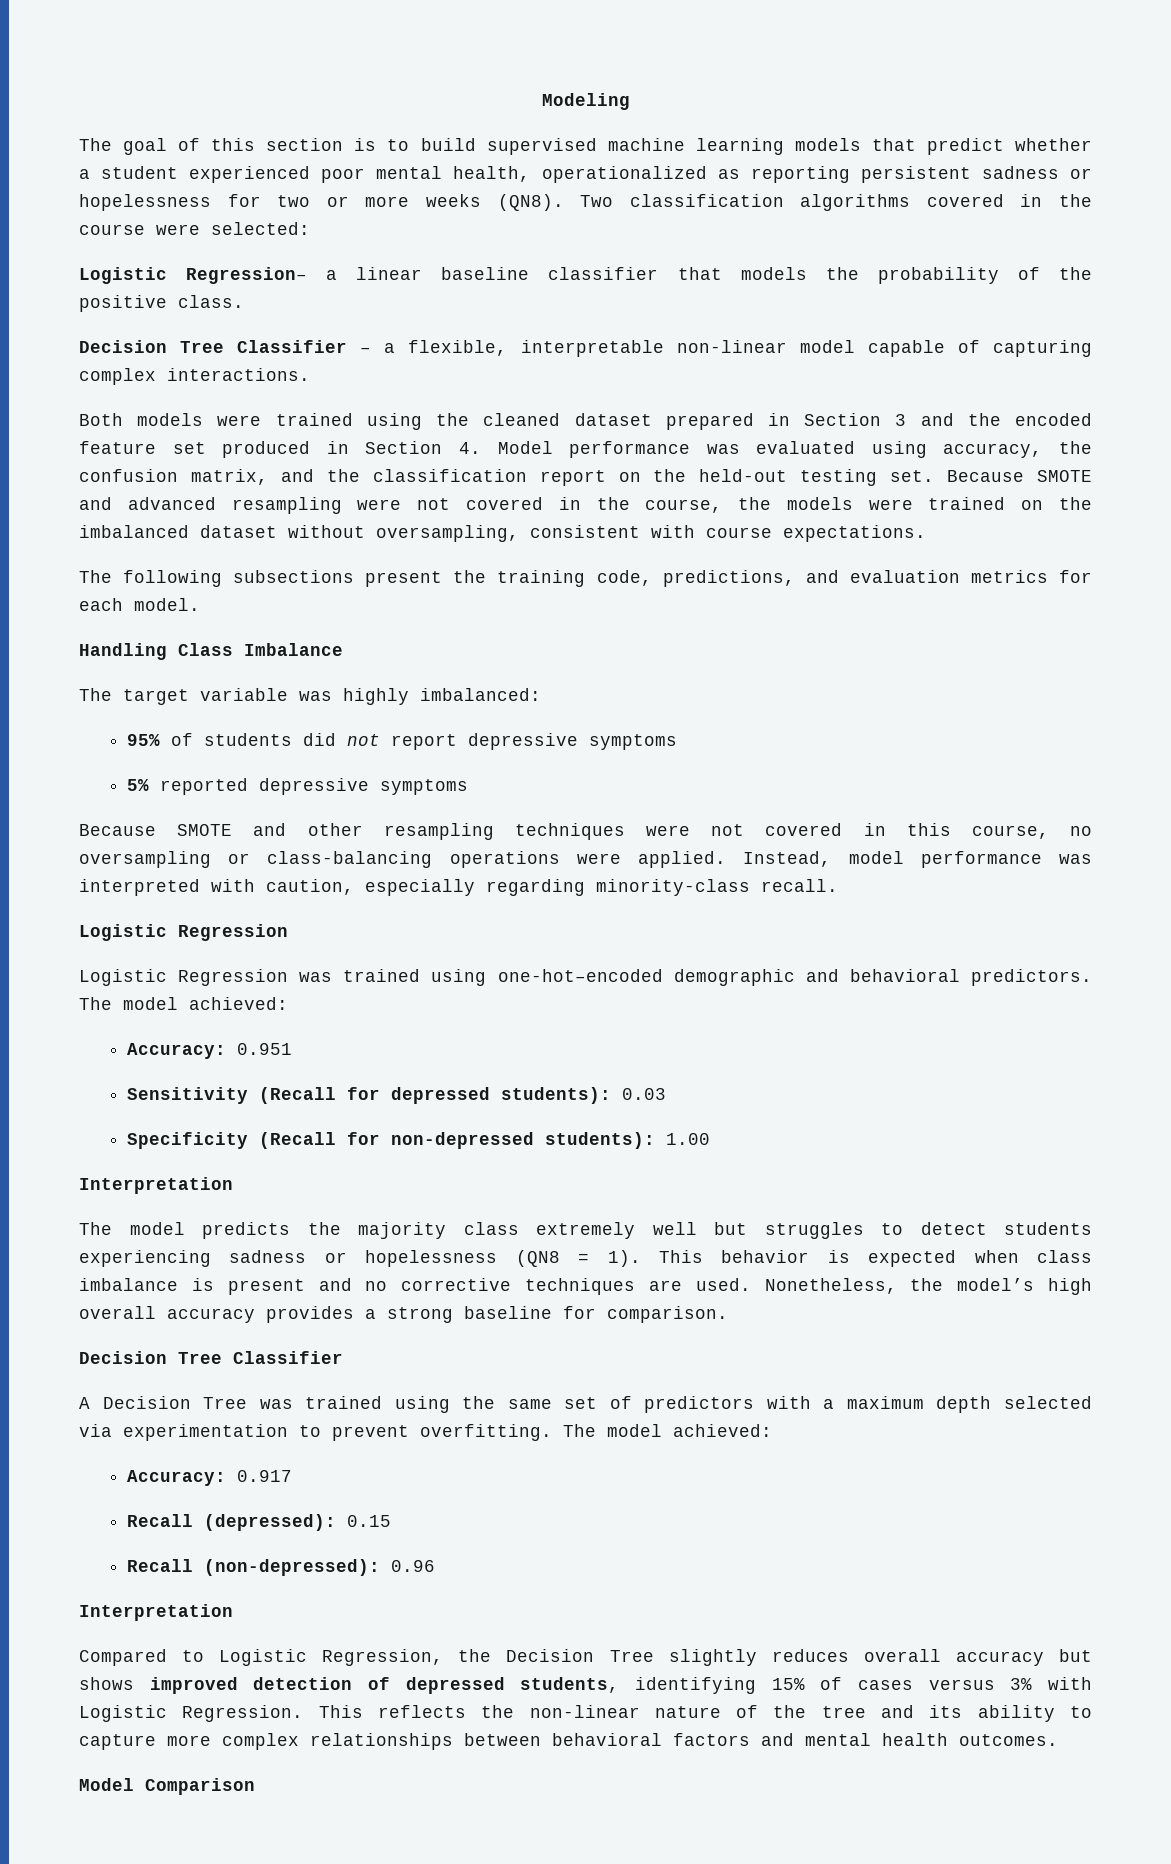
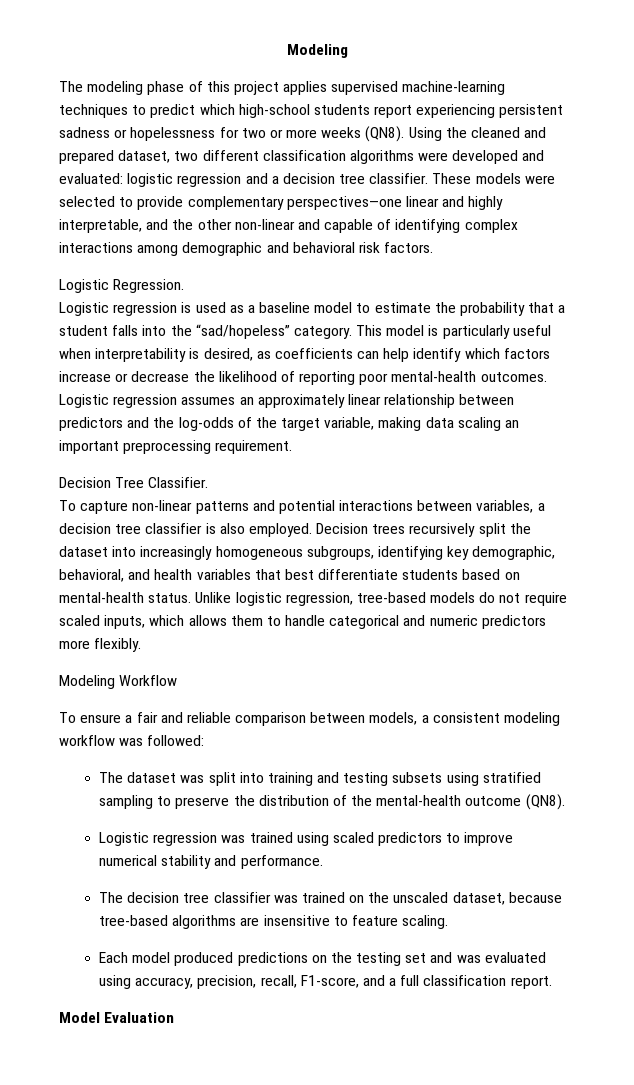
- The goal of this section is to build supervised machine learning models that predict whether a student experienced poor mental health, operationalized as reporting persistent sadness or hopelessness for two or more weeks (QN8).
+ The modeling phase of this project applies supervised machine-learning techniques to predict which high-school students report experiencing persistent sadness or hopelessness for two or more weeks (QN8).
- Two classification algorithms covered in the course were selected:
- Logistic Regression– a linear baseline classifier that models the probability of the positive class.
- Decision Tree Classifier – a flexible, interpretable non-linear model capable of capturing complex interactions.
- Both models were trained using the cleaned dataset prepared in Section 3 and the encoded feature set produced in Section 4. Model performance was evaluated using accuracy, the confusion matrix, and the classification report on the held-out testing set. Because SMOTE and advanced resampling were not covered in the course, the models were trained on the imbalanced dataset without oversampling, consistent with course expectations.
- The following subsections present the training code, predictions, and evaluation metrics for each model.
- Handling Class Imbalance
- The target variable was highly imbalanced:
- 95% of students did not report depressive symptoms
- 5% reported depressive symptoms
- Because SMOTE and other resampling techniques were not covered in this course, no oversampling or class-balancing operations were applied. Instead, model performance was interpreted with caution, especially regarding minority-class recall.
- Logistic Regression
- Logistic Regression was trained using one-hot–encoded demographic and behavioral predictors. The model achieved:
- Accuracy: 0.951
- Sensitivity (Recall for depressed students): 0.03
- Specificity (Recall for non-depressed students): 1.00
- Interpretation
- The model predicts the majority class extremely well but struggles to detect students experiencing sadness or hopelessness (QN8 = 1). This behavior is expected when class imbalance is present and no corrective techniques are used. Nonetheless, the model’s high overall accuracy provides a strong baseline for comparison.
- Decision Tree Classifier
- A Decision Tree was trained using the same set of predictors with a maximum depth selected via experimentation to prevent overfitting. The model achieved:
- Accuracy: 0.917
- Recall (depressed): 0.15
- Recall (non-depressed): 0.96
- Interpretation
- Compared to Logistic Regression, the Decision Tree slightly reduces overall accuracy but shows improved detection of depressed students, identifying 15% of cases versus 3% with Logistic Regression. This reflects the non-linear nature of the tree and its ability to capture more complex relationships between behavioral factors and mental health outcomes.
- Model Comparison
+ Using the cleaned and prepared dataset, two different classification algorithms were developed and evaluated: logistic regression and a decision tree classifier. These models were selected to provide complementary perspectives—one linear and highly interpretable, and the other non-linear and capable of identifying complex interactions among demographic and behavioral risk factors.
+ Logistic Regression.
+ Logistic regression is used as a baseline model to estimate the probability that a student falls into the “sad/hopeless” category. This model is particularly useful when interpretability is desired, as coefficients can help identify which factors increase or decrease the likelihood of reporting poor mental-health outcomes. Logistic regression assumes an approximately linear relationship between predictors and the log-odds of the target variable, making data scaling an important preprocessing requirement.
+ Decision Tree Classifier.
+ To capture non-linear patterns and potential interactions between variables, a decision tree classifier is also employed. Decision trees recursively split the dataset into increasingly homogeneous subgroups, identifying key demographic, behavioral, and health variables that best differentiate students based on mental-health status. Unlike logistic regression, tree-based models do not require scaled inputs, which allows them to handle categorical and numeric predictors more flexibly.
+ Modeling Workflow
+ To ensure a fair and reliable comparison between models, a consistent modeling workflow was followed:
+ The dataset was split into training and testing subsets using stratified sampling to preserve the distribution of the mental-health outcome (QN8).
+ Logistic regression was trained using scaled predictors to improve numerical stability and performance.
+ The decision tree classifier was trained on the unscaled dataset, because tree-based algorithms are insensitive to feature scaling.
+ Each model produced predictions on the testing set and was evaluated using accuracy, precision, recall, F1-score, and a full classification report.
+ Model Evaluation

